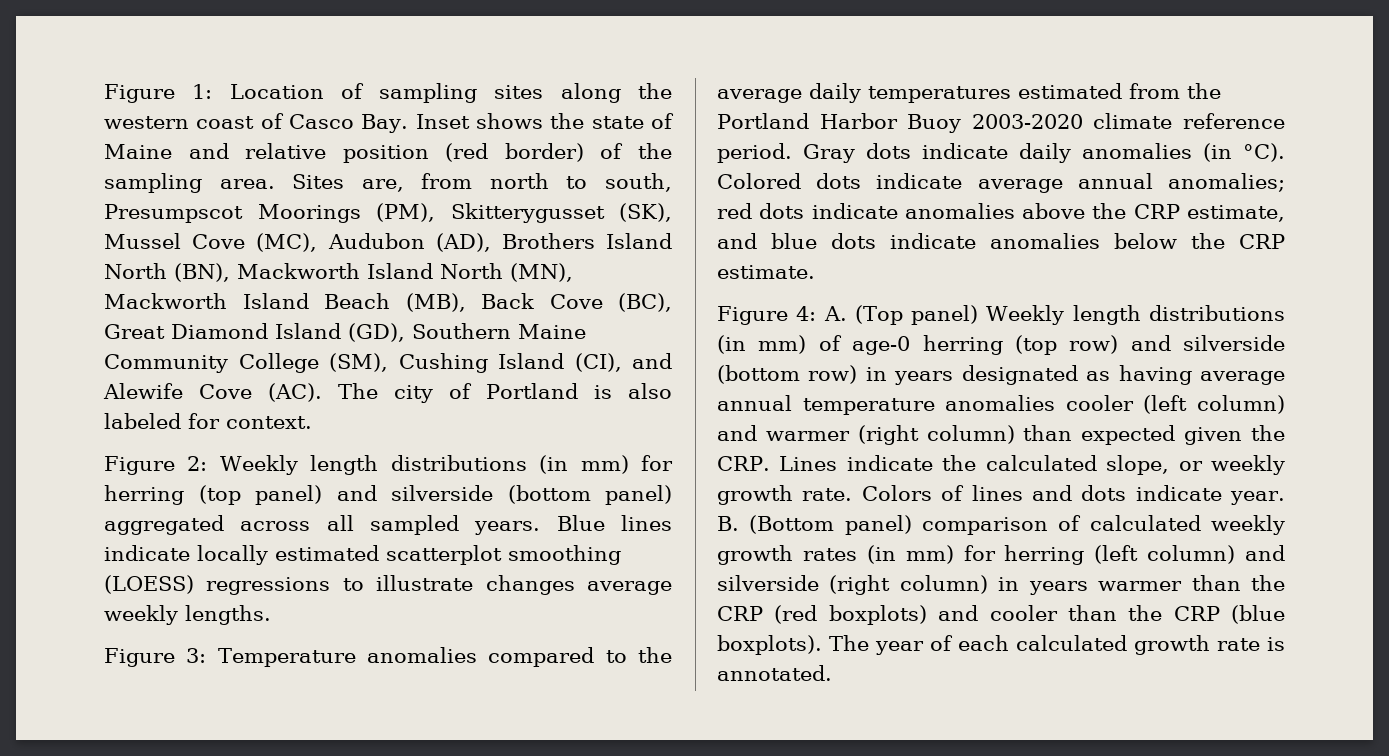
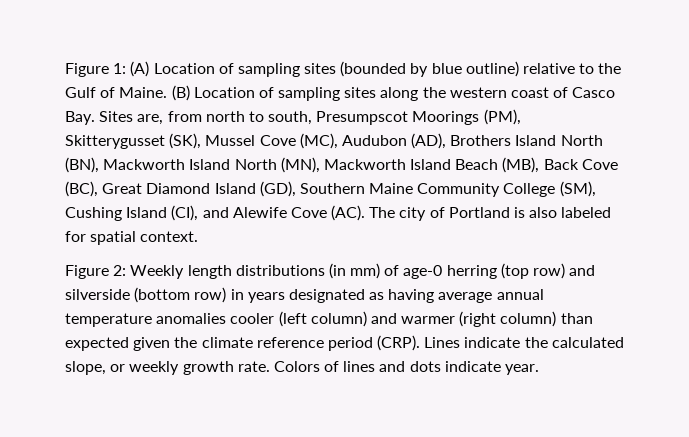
- Location of sampling sites along the western coast of Casco Bay. Inset shows the state of Maine and relative position (red border) of the sampling area. Sites are, from north to south, Presumpscot Moorings (PM), Skitterygusset (SK), Mussel Cove (MC), Audubon (AD), Brothers Island North (BN), Mackworth Island North (MN), Mackworth Island Beach (MB), Back Cove (BC), Great Diamond Island (GD), Southern Maine Community College (SM), Cushing Island (CI), and Alewife Cove (AC). The city of Portland is also labeled for context.
+ (A) Location of sampling sites (bounded by blue outline) relative to the Gulf of Maine. (B) Location of sampling sites along the western coast of Casco Bay. Sites are, from north to south, Presumpscot Moorings (PM), Skitterygusset (SK), Mussel Cove (MC), Audubon (AD), Brothers Island North (BN), Mackworth Island North (MN), Mackworth Island Beach (MB), Back Cove (BC), Great Diamond Island (GD), Southern Maine Community College (SM), Cushing Island (CI), and Alewife Cove (AC). The city of Portland is also labeled for spatial context.
- Figure 2: Weekly length distributions (in mm) for herring (top panel) and silverside (bottom panel) aggregated across all sampled years. Blue lines indicate locally estimated scatterplot smoothing (LOESS) regressions to illustrate changes average weekly lengths.
- Figure 3: Temperature anomalies compared to the average daily temperatures estimated from the Portland Harbor Buoy 2003-2020 climate reference period. Gray dots indicate daily anomalies (in °C). Colored dots indicate average annual anomalies; red dots indicate anomalies above the CRP estimate, and blue dots indicate anomalies below the CRP estimate.
- Figure 4: A. (Top panel) Weekly length distributions (in mm) of age-0 herring (top row) and silverside (bottom row) in years designated as having average annual temperature anomalies cooler (left column) and warmer (right column) than expected given the CRP. Lines indicate the calculated slope, or weekly growth rate.
+ Figure 2: Weekly length distributions (in mm) of age-0 herring (top row) and silverside (bottom row) in years designated as having average annual temperature anomalies cooler (left column) and warmer (right column) than expected given the climate reference period (CRP). Lines indicate the calculated slope, or weekly growth rate.
- B. (Bottom panel) comparison of calculated weekly growth rates (in mm) for herring (left column) and silverside (right column) in years warmer than the CRP (red boxplots) and cooler than the CRP (blue boxplots). The year of each calculated growth rate is annotated.

